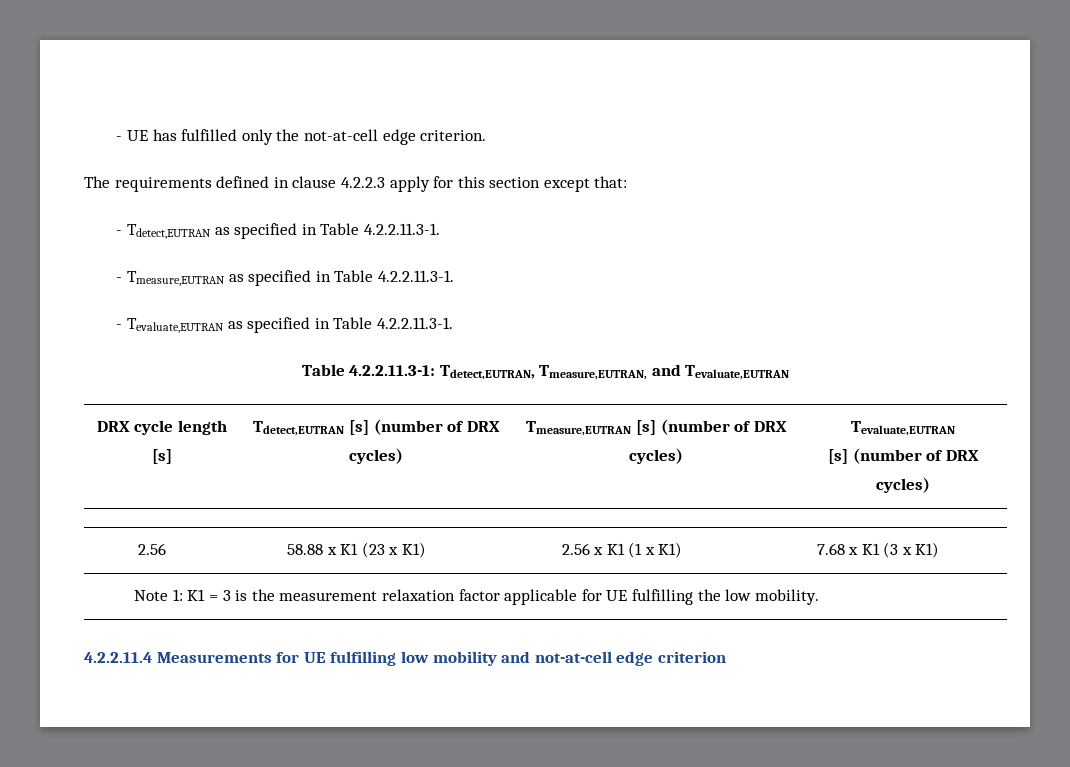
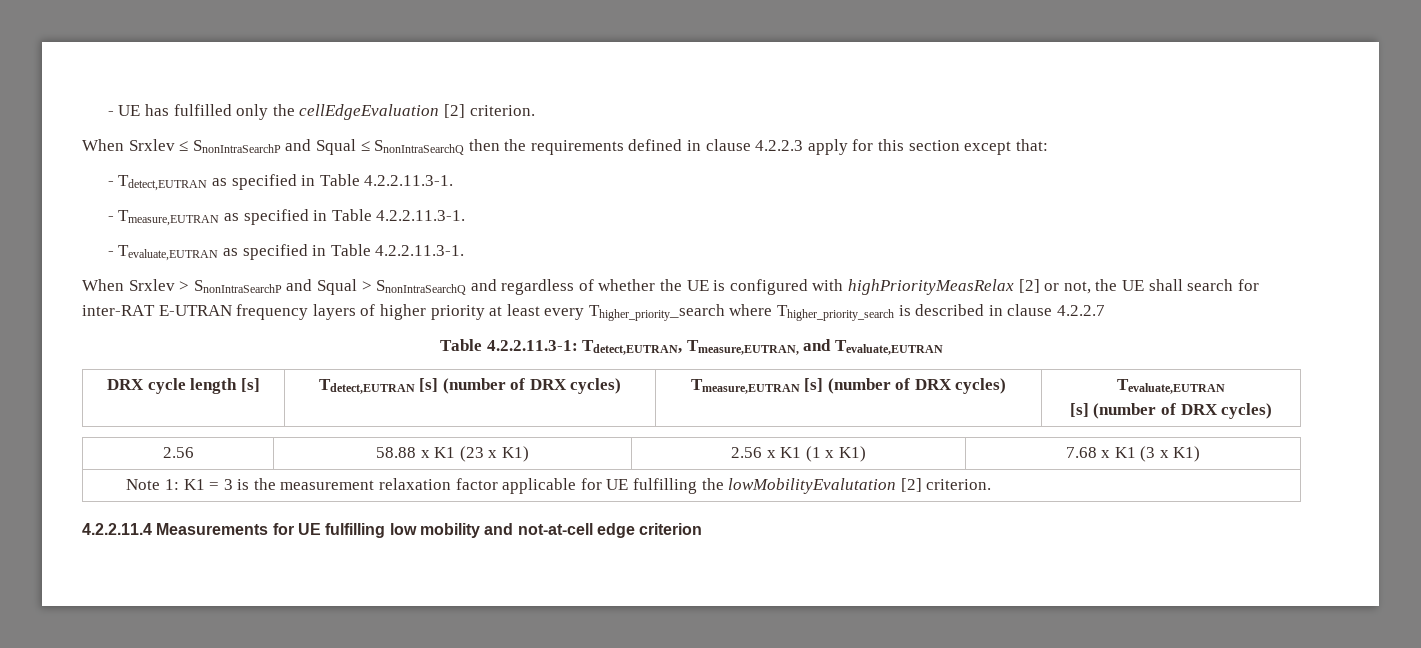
- - UE has fulfilled only the not-at-cell edge criterion.
- The requirements defined in clause 4.2.2.3 apply for this section except that:
+ - UE has fulfilled only the cellEdgeEvaluation [2] criterion.
+ When Srxlev ≤ SnonIntraSearchP and Squal ≤ SnonIntraSearchQ then the requirements defined in clause 4.2.2.3 apply for this section except that:
+ When Srxlev > SnonIntraSearchP and Squal > SnonIntraSearchQ and regardless of whether the UE is configured with highPriorityMeasRelax [2] or not, the UE shall search for inter-RAT E-UTRAN frequency layers of higher priority at least every Thigher_priority_search where Thigher_priority_search is described in clause 4.2.2.7
- Note 1: K1 = 3 is the measurement relaxation factor applicable for UE fulfilling the low mobility.
+ Note 1: K1 = 3 is the measurement relaxation factor applicable for UE fulfilling the lowMobilityEvalutation [2] criterion.

